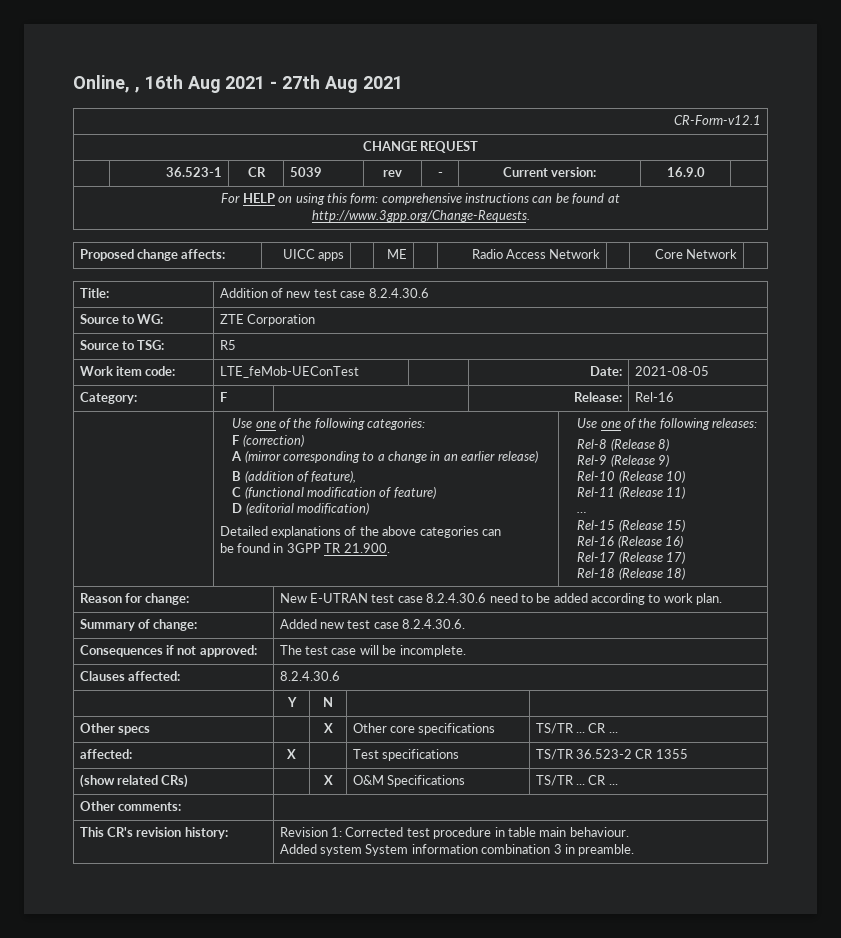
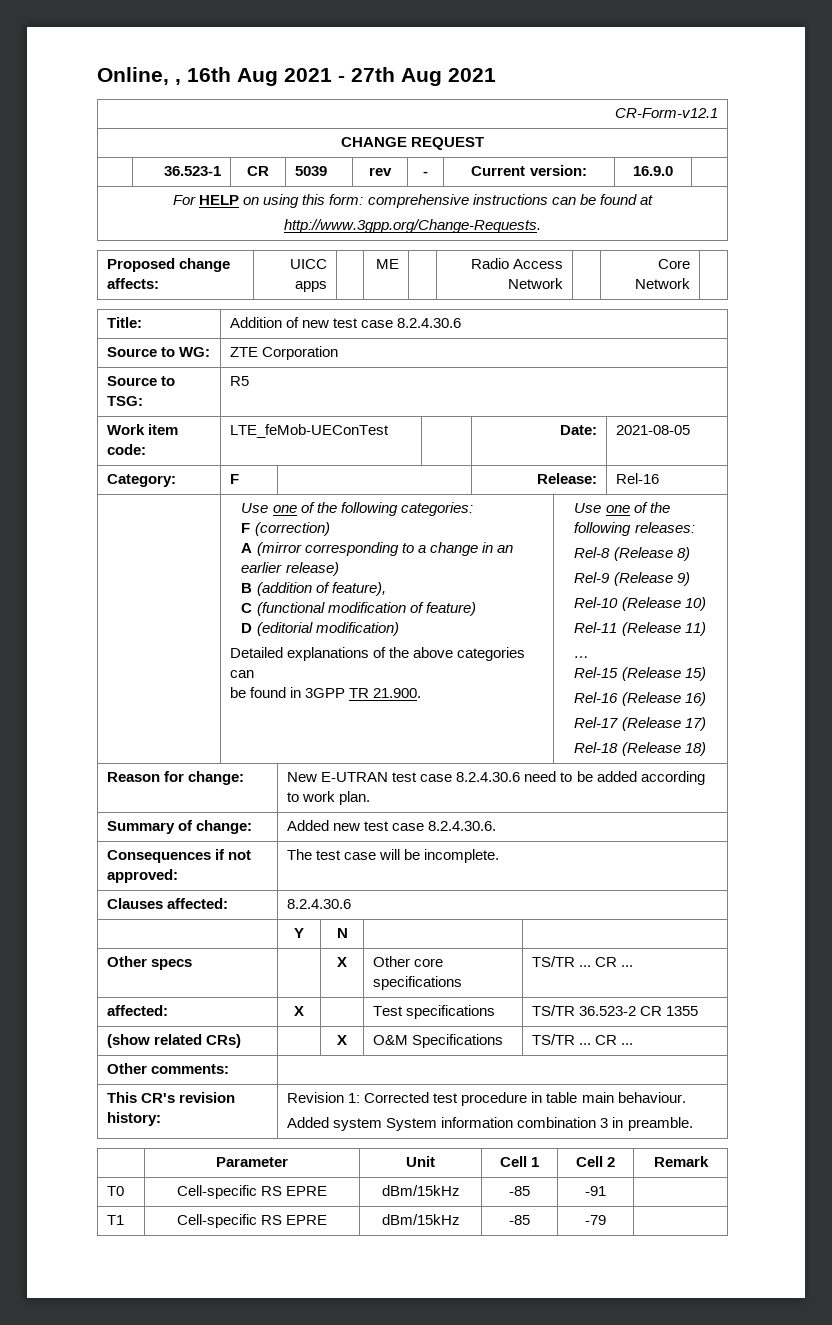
+ | Parameter | Unit | Cell 1 | Cell 2 | Remark
+ T0 | Cell-specific RS EPRE | dBm/15kHz | -85 | -91 |
+ T1 | Cell-specific RS EPRE | dBm/15kHz | -85 | -79 |

